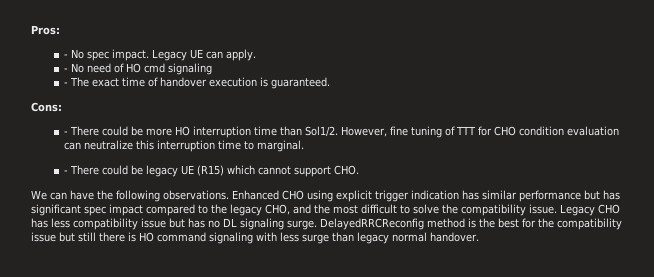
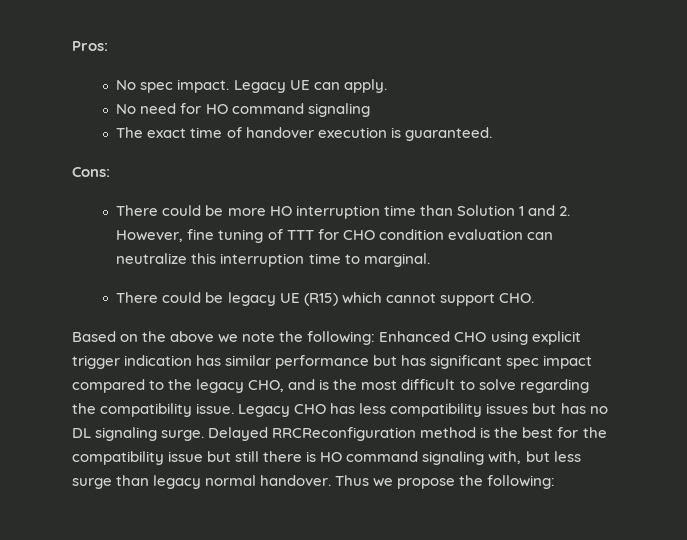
- - No spec impact.
+ No spec impact.
- - No need of HO cmd signaling
+ No need for HO command signaling
- - The exact time of handover execution is guaranteed.
+ The exact time of handover execution is guaranteed.
- - There could be more HO interruption time than Sol1/2. However, fine tuning of TTT for CHO condition evaluation can neutralize this interruption time to marginal.
+ There could be more HO interruption time than Solution 1 and 2. However, fine tuning of TTT for CHO condition evaluation can neutralize this interruption time to marginal.
- - There could be legacy UE (R15) which cannot support CHO.
+ There could be legacy UE (R15) which cannot support CHO.
- We can have the following observations. Enhanced CHO using explicit trigger indication has similar performance but has significant spec impact compared to the legacy CHO, and the most difficult to solve the compatibility issue.
+ Based on the above we note the following: Enhanced CHO using explicit trigger indication has similar performance but has significant spec impact compared to the legacy CHO, and is the most difficult to solve regarding the compatibility issue.
- Legacy CHO has less compatibility issue but has no DL signaling surge.
+ Legacy CHO has less compatibility issues but has no DL signaling surge.
- DelayedRRCReconfig method is the best for the compatibility issue but still there is HO command signaling with less surge than legacy normal handover.
+ Delayed RRCReconfiguration method is the best for the compatibility issue but still there is HO command signaling with, but less surge than legacy normal handover.
+ Thus we propose the following:

